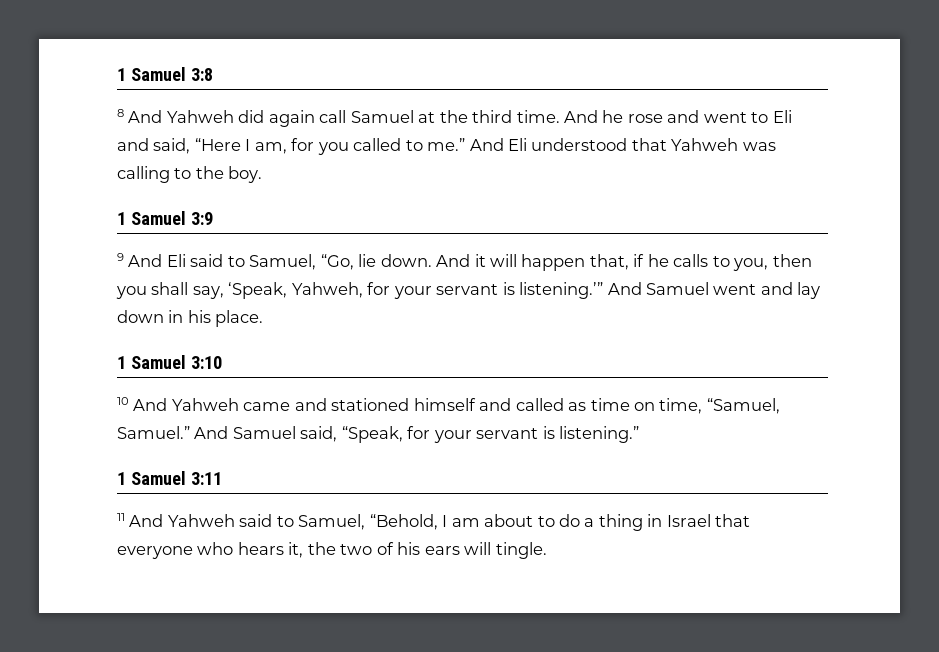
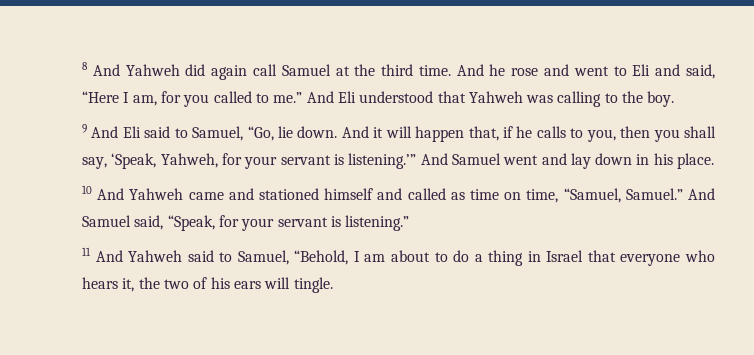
- 1 Samuel 3:8
- 1 Samuel 3:9
- 1 Samuel 3:10
- 1 Samuel 3:11

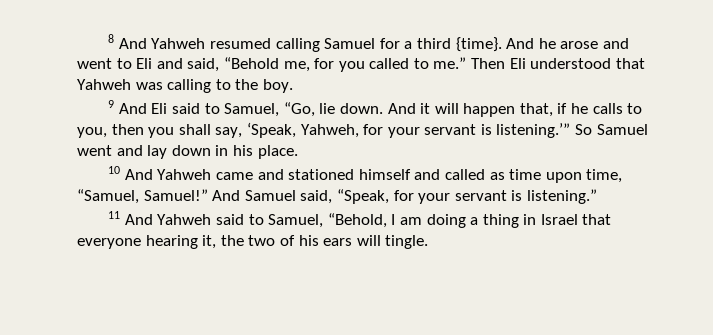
- 8 And Yahweh did again call Samuel at the third time.
+ 8 And Yahweh resumed calling Samuel for a third {time}.
- And he rose and went to Eli and said, “Here I am, for you called to me.”
+ And he arose and went to Eli and said, “Behold me, for you called to me.”
- And Eli understood that Yahweh was calling to the boy.
+ Then Eli understood that Yahweh was calling to the boy.
- And Samuel went and lay down in his place.
+ So Samuel went and lay down in his place.
- 10 And Yahweh came and stationed himself and called as time on time, “Samuel, Samuel.”
+ 10 And Yahweh came and stationed himself and called as time upon time, “Samuel, Samuel!”
- 11 And Yahweh said to Samuel, “Behold, I am about to do a thing in Israel that everyone who hears it, the two of his ears will tingle.
+ 11 And Yahweh said to Samuel, “Behold, I am doing a thing in Israel that everyone hearing it, the two of his ears will tingle.

